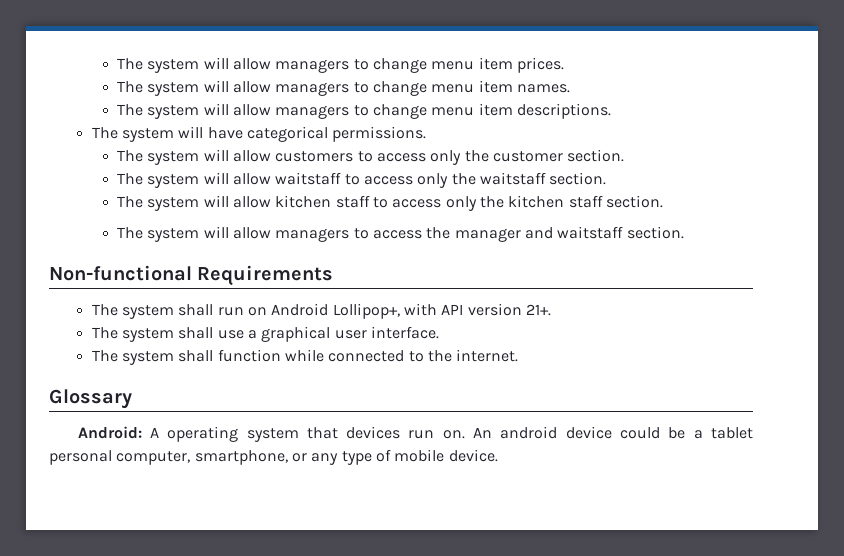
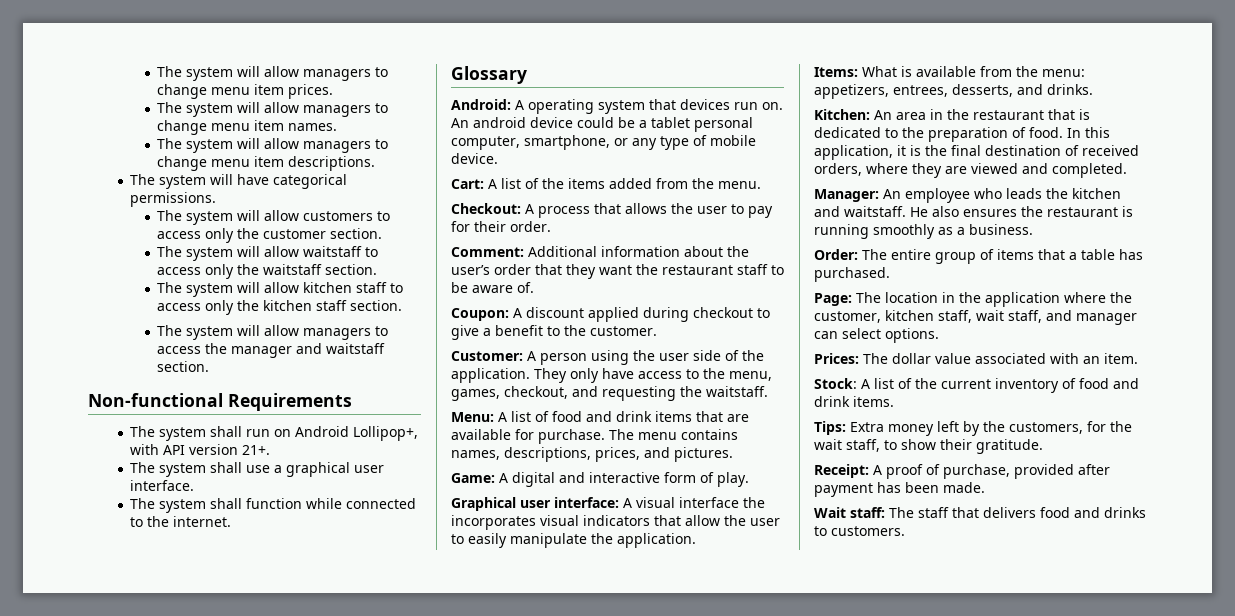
+ Cart: A list of the items added from the menu.
+ Checkout: A process that allows the user to pay for their order.
+ Comment: Additional information about the user’s order that they want the restaurant staff to be aware of.
+ Coupon: A discount applied during checkout to give a benefit to the customer.
+ Customer: A person using the user side of the application. They only have access to the menu, games, checkout, and requesting the waitstaff.
+ Menu: A list of food and drink items that are available for purchase. The menu contains names, descriptions, prices, and pictures.
+ Game: A digital and interactive form of play.
+ Graphical user interface: A visual interface the incorporates visual indicators that allow the user to easily manipulate the application.
+ Items: What is available from the menu: appetizers, entrees, desserts, and drinks.
+ Kitchen: An area in the restaurant that is dedicated to the preparation of food. In this application, it is the final destination of received orders, where they are viewed and completed.
+ Manager: An employee who leads the kitchen and waitstaff. He also ensures the restaurant is running smoothly as a business.
+ Order: The entire group of items that a table has purchased.
+ Page: The location in the application where the customer, kitchen staff, wait staff, and manager can select options.
+ Prices: The dollar value associated with an item.
+ Stock: A list of the current inventory of food and drink items.
+ Tips: Extra money left by the customers, for the wait staff, to show their gratitude.
+ Receipt: A proof of purchase, provided after payment has been made.
+ Wait staff: The staff that delivers food and drinks to customers.

